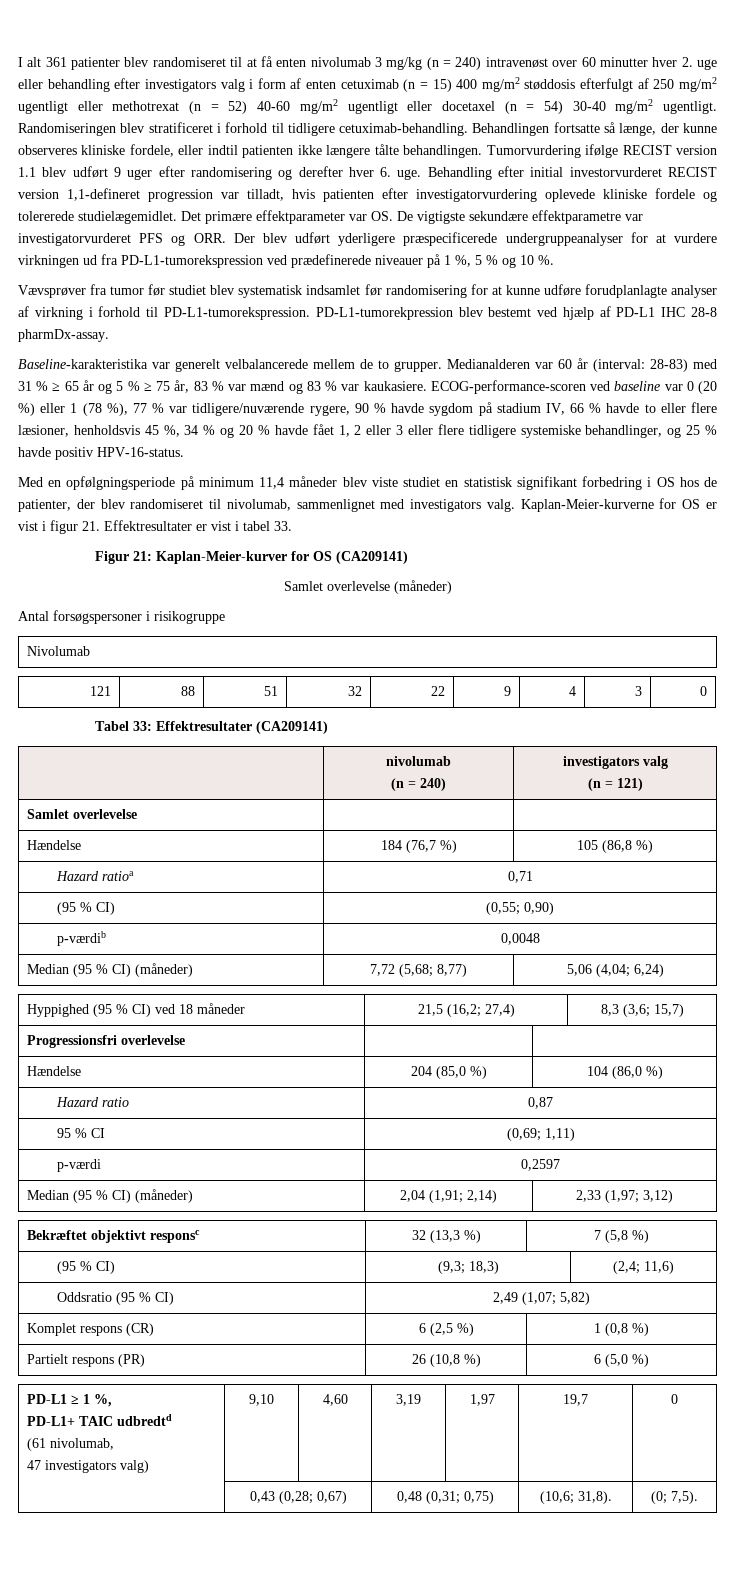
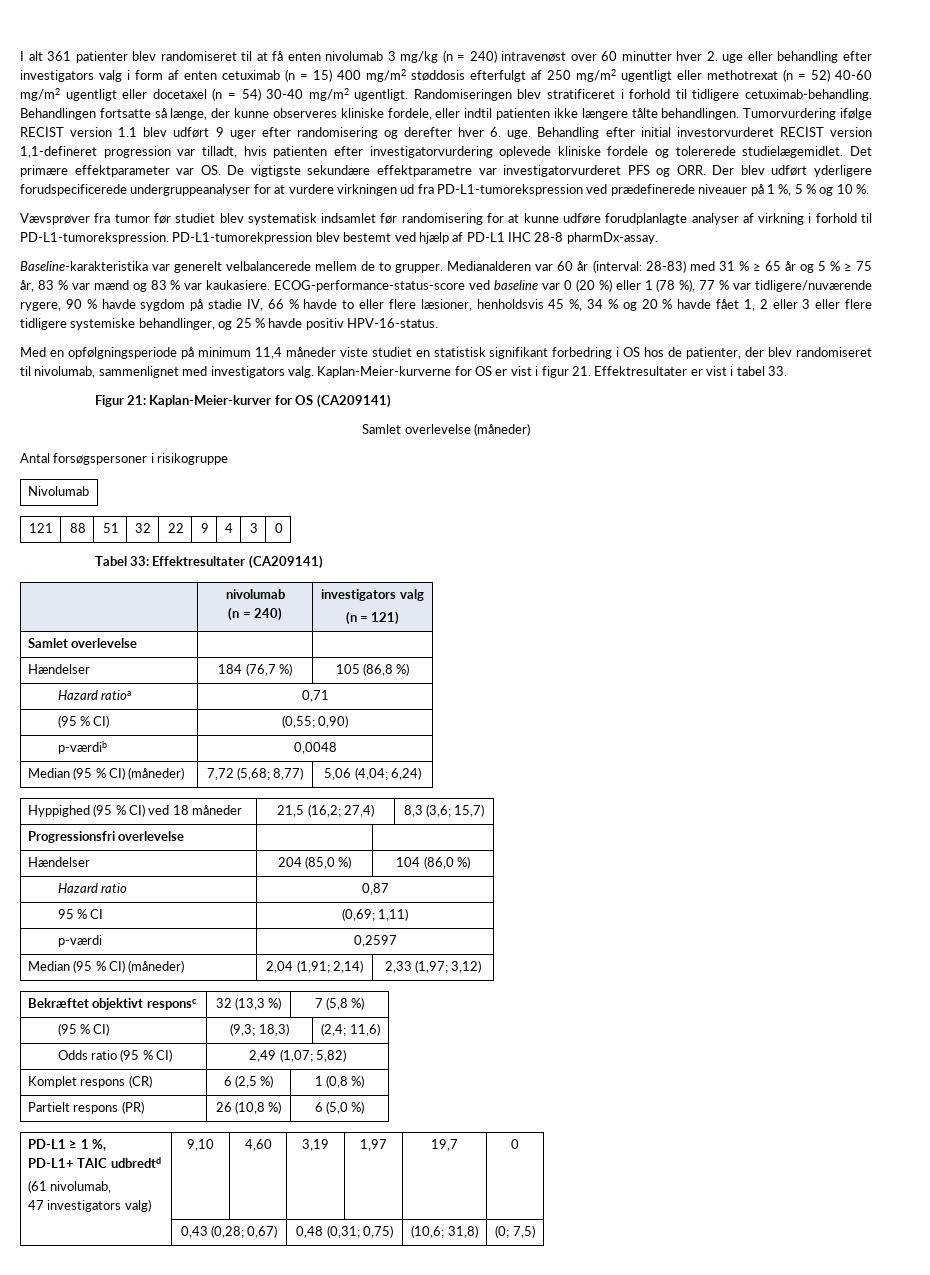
- Det primære effektparameter var OS. De vigtigste sekundære effektparametre var investigatorvurderet PFS og ORR. Der blev udført yderligere præspecificerede undergruppeanalyser for at vurdere virkningen ud fra PD-L1-tumorekspression ved prædefinerede niveauer på 1 %, 5 % og 10 %.
+ Det primære effektparameter var OS. De vigtigste sekundære effektparametre var investigatorvurderet PFS og ORR. Der blev udført yderligere forudspecificerede undergruppeanalyser for at vurdere virkningen ud fra PD-L1-tumorekspression ved prædefinerede niveauer på 1 %, 5 % og 10 %.
- ECOG-performance-scoren ved baseline var 0 (20 %) eller 1 (78 %), 77 % var tidligere/nuværende rygere, 90 % havde sygdom på stadium IV, 66 % havde to eller flere læsioner, henholdsvis 45 %, 34 % og 20 % havde fået 1, 2 eller 3 eller flere tidligere systemiske behandlinger, og 25 % havde positiv HPV-16-status.
+ ECOG-performance-status-score ved baseline var 0 (20 %) eller 1 (78 %), 77 % var tidligere/nuværende rygere, 90 % havde sygdom på stadie IV, 66 % havde to eller flere læsioner, henholdsvis 45 %, 34 % og 20 % havde fået 1, 2 eller 3 eller flere tidligere systemiske behandlinger, og 25 % havde positiv HPV-16-status.
- Med en opfølgningsperiode på minimum 11,4 måneder blev viste studiet en statistisk signifikant forbedring i OS hos de patienter, der blev randomiseret til nivolumab, sammenlignet med investigators valg.
+ Med en opfølgningsperiode på minimum 11,4 måneder viste studiet en statistisk signifikant forbedring i OS hos de patienter, der blev randomiseret til nivolumab, sammenlignet med investigators valg.
- Hændelse | 184 (76,7 %) | 105 (86,8 %)
+ Hændelser | 184 (76,7 %) | 105 (86,8 %)
- Hændelse | 204 (85,0 %) | 104 (86,0 %)
+ Hændelser | 204 (85,0 %) | 104 (86,0 %)
- Oddsratio (95 % CI) | 2,49 (1,07; 5,82)
+ Odds ratio (95 % CI) | 2,49 (1,07; 5,82)
- | 0,43 (0,28; 0,67) | 0,48 (0,31; 0,75) | (10,6; 31,8). | (0; 7,5).
+ | 0,43 (0,28; 0,67) | 0,48 (0,31; 0,75) | (10,6; 31,8) | (0; 7,5)

